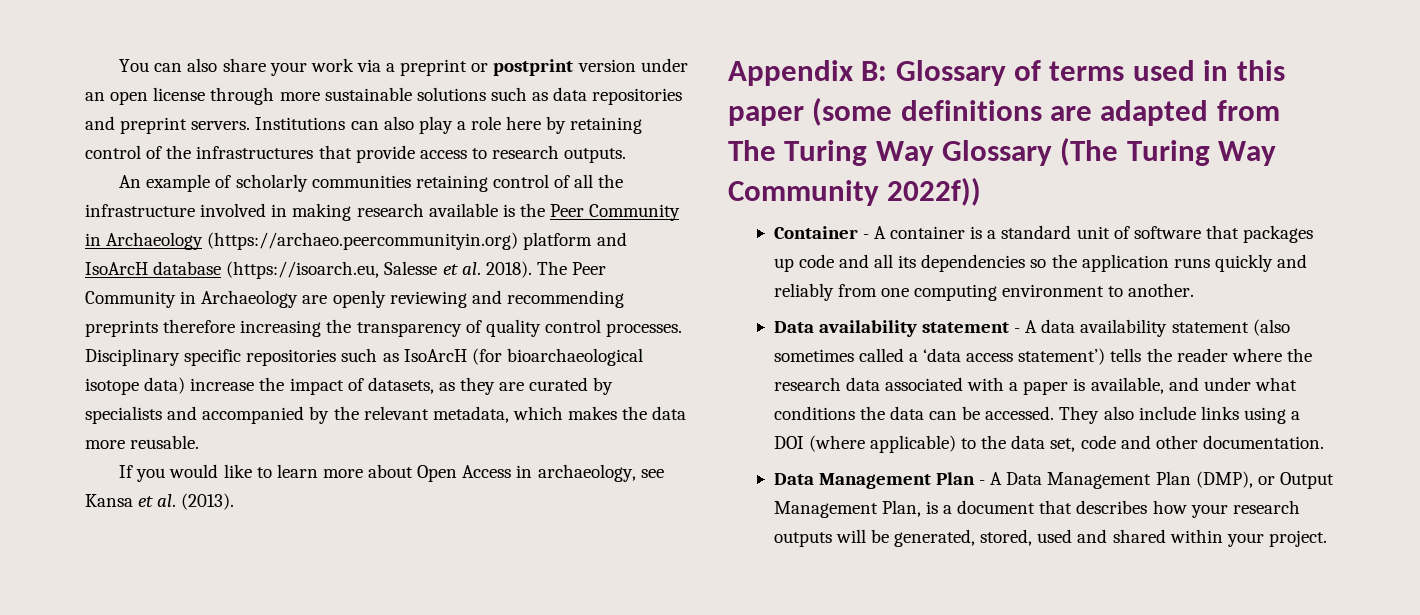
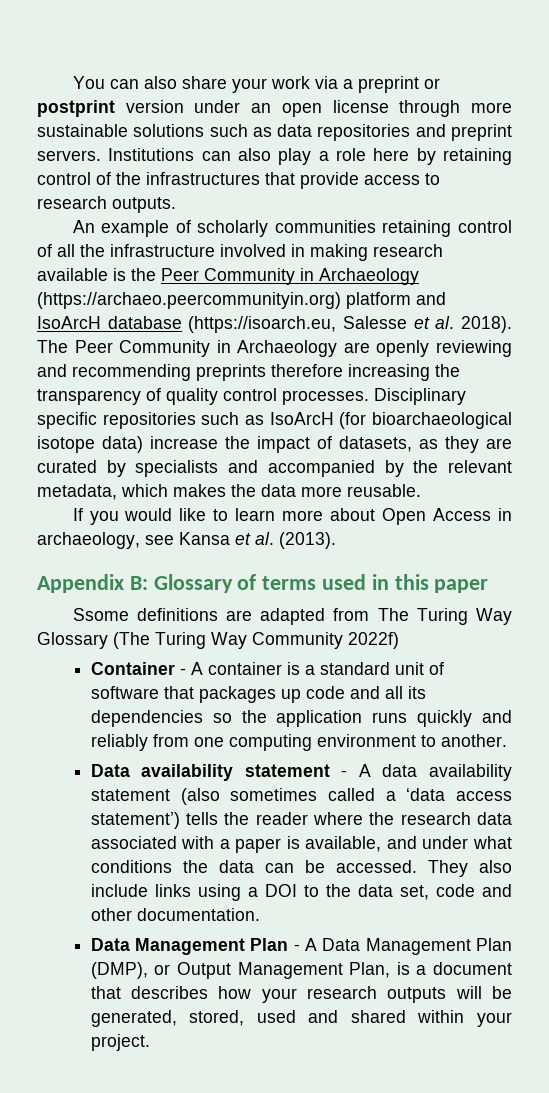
- Appendix B: Glossary of terms used in this paper (some definitions are adapted from The Turing Way Glossary (The Turing Way Community 2022f))
+ Appendix B: Glossary of terms used in this paper
+ Ssome definitions are adapted from The Turing Way Glossary (The Turing Way Community 2022f)
- They also include links using a DOI (where applicable) to the data set, code and other documentation.
+ They also include links using a DOI to the data set, code and other documentation.

